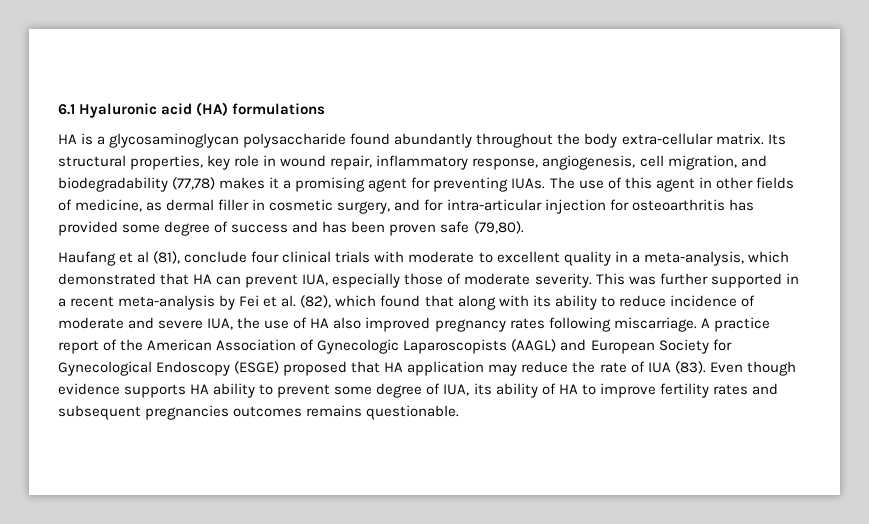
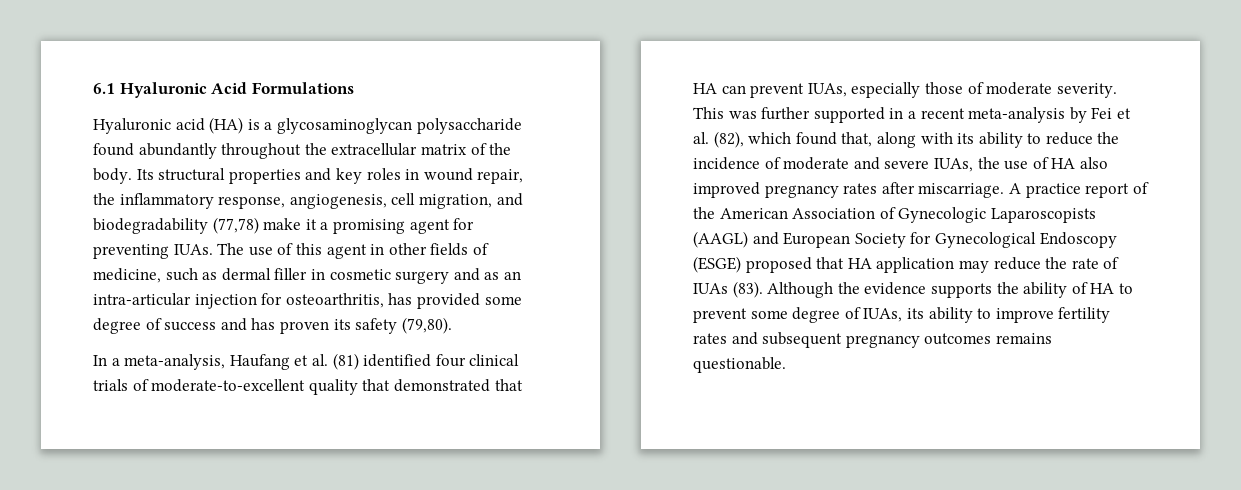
- 6.1 Hyaluronic acid (HA) formulations
- HA is a glycosaminoglycan polysaccharide found abundantly throughout the body extra-cellular matrix. Its structural properties, key role in wound repair, inflammatory response, angiogenesis, cell migration, and biodegradability (77,78) makes it a promising agent for preventing IUAs.
+ 6.1 Hyaluronic Acid Formulations
+ Hyaluronic acid (HA) is a glycosaminoglycan polysaccharide found abundantly throughout the extracellular matrix of the body. Its structural properties and key roles in wound repair, the inflammatory response, angiogenesis, cell migration, and biodegradability (77,78) make it a promising agent for preventing IUAs.
- The use of this agent in other fields of medicine, as dermal filler in cosmetic surgery, and for intra-articular injection for osteoarthritis has provided some degree of success and has been proven safe (79,80).
- Haufang et al (81), conclude four clinical trials with moderate to excellent quality in a meta-analysis, which demonstrated that HA can prevent IUA, especially those of moderate severity.
+ The use of this agent in other fields of medicine, such as dermal filler in cosmetic surgery and as an intra-articular injection for osteoarthritis, has provided some degree of success and has proven its safety (79,80).
+ In a meta-analysis, Haufang et al. (81) identified four clinical trials of moderate-to-excellent quality that demonstrated that HA can prevent IUAs, especially those of moderate severity.
- This was further supported in a recent meta-analysis by Fei et al. (82), which found that along with its ability to reduce incidence of moderate and severe IUA, the use of HA also improved pregnancy rates following miscarriage.
+ This was further supported in a recent meta-analysis by Fei et al. (82), which found that, along with its ability to reduce the incidence of moderate and severe IUAs, the use of HA also improved pregnancy rates after miscarriage.
- A practice report of the American Association of Gynecologic Laparoscopists (AAGL) and European Society for Gynecological Endoscopy (ESGE) proposed that HA application may reduce the rate of IUA (83). Even though evidence supports HA ability to prevent some degree of IUA, its ability of HA to improve fertility rates and subsequent pregnancies outcomes remains questionable.
+ A practice report of the American Association of Gynecologic Laparoscopists (AAGL) and European Society for Gynecological Endoscopy (ESGE) proposed that HA application may reduce the rate of IUAs (83). Although the evidence supports the ability of HA to prevent some degree of IUAs, its ability to improve fertility rates and subsequent pregnancy outcomes remains questionable.

